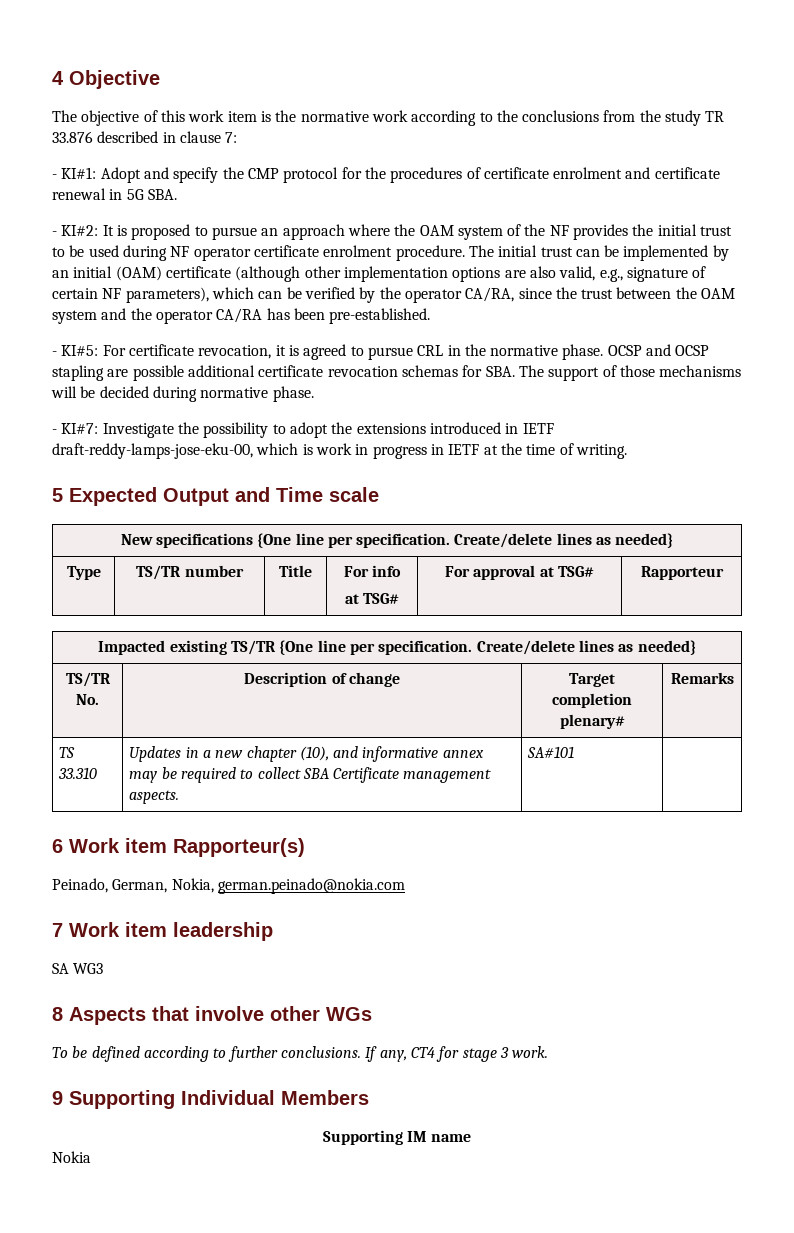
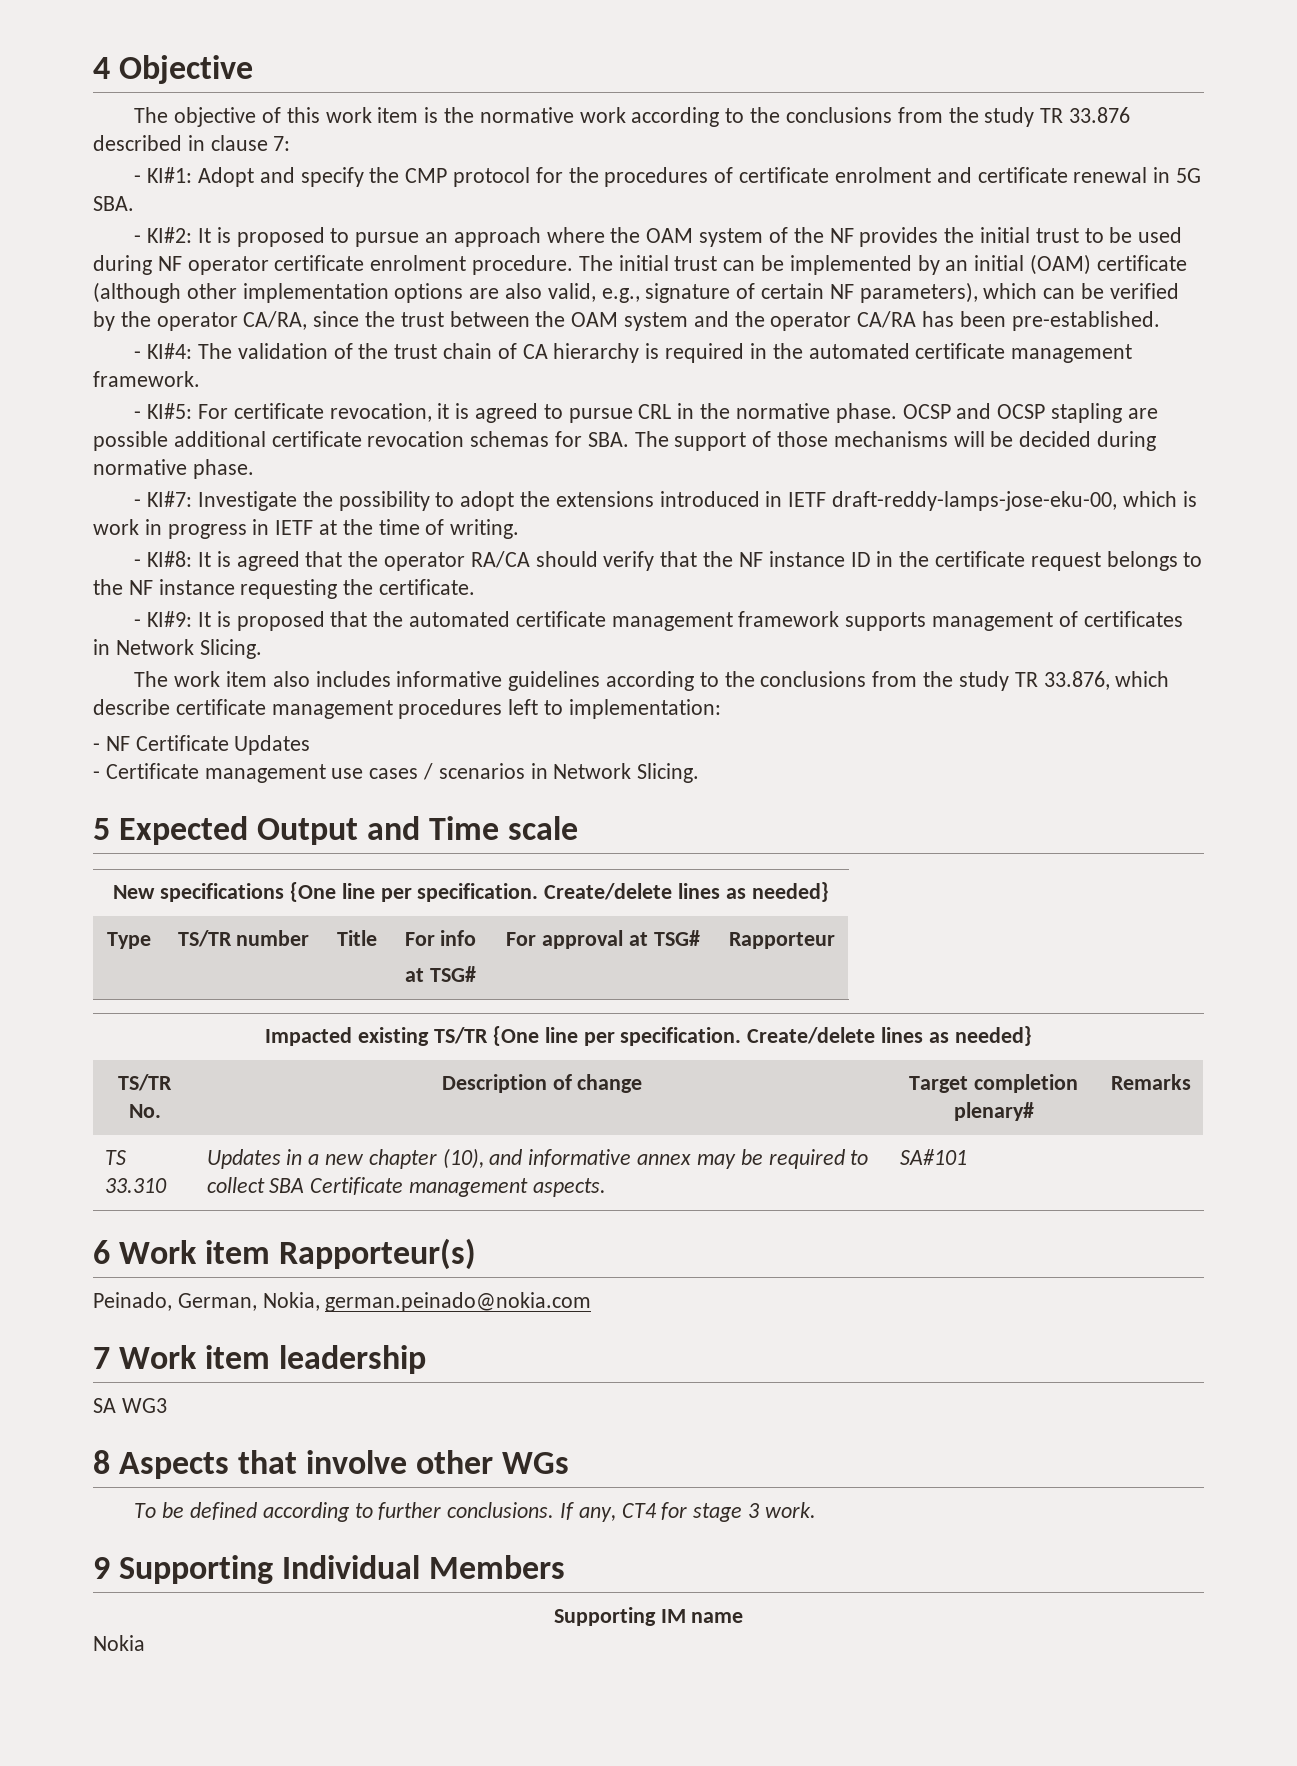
+ - KI#4: The validation of the trust chain of CA hierarchy is required in the automated certificate management framework.
+ - KI#8: It is agreed that the operator RA/CA should verify that the NF instance ID in the certificate request belongs to the NF instance requesting the certificate.
+ - KI#9: It is proposed that the automated certificate management framework supports management of certificates in Network Slicing.
+ The work item also includes informative guidelines according to the conclusions from the study TR 33.876, which describe certificate management procedures left to implementation:
+ - NF Certificate Updates
+ - Certificate management use cases / scenarios in Network Slicing.

